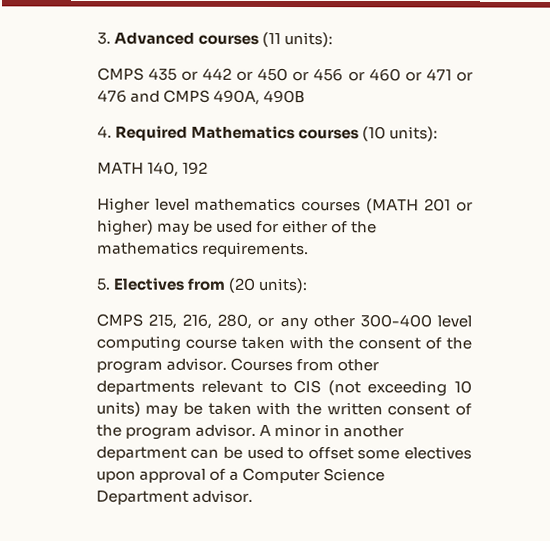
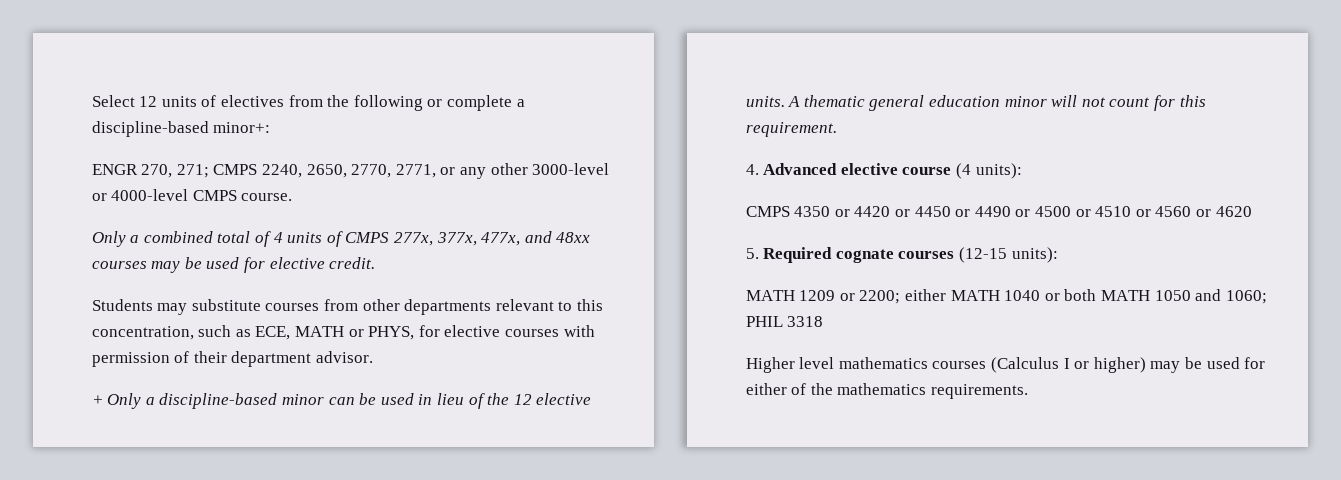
- 3. Advanced courses (11 units):
- CMPS 435 or 442 or 450 or 456 or 460 or 471 or 476 and CMPS 490A, 490B
- 4. Required Mathematics courses (10 units):
- MATH 140, 192
+ Select 12 units of electives from the following or complete a discipline-based minor+:
+ ENGR 270, 271; CMPS 2240, 2650, 2770, 2771, or any other 3000-level or 4000-level CMPS course.
+ Only a combined total of 4 units of CMPS 277x, 377x, 477x, and 48xx courses may be used for elective credit.
+ Students may substitute courses from other departments relevant to this concentration, such as ECE, MATH or PHYS, for elective courses with permission of their department advisor.
+ + Only a discipline-based minor can be used in lieu of the 12 elective units. A thematic general education minor will not count for this requirement.
+ 4. Advanced elective course (4 units):
+ CMPS 4350 or 4420 or 4450 or 4490 or 4500 or 4510 or 4560 or 4620
+ 5. Required cognate courses (12-15 units):
+ MATH 1209 or 2200; either MATH 1040 or both MATH 1050 and 1060; PHIL 3318
- Higher level mathematics courses (MATH 201 or higher) may be used for either of the mathematics requirements.
+ Higher level mathematics courses (Calculus I or higher) may be used for either of the mathematics requirements.
- 5. Electives from (20 units):
- CMPS 215, 216, 280, or any other 300-400 level computing course taken with the consent of the program advisor. Courses from other departments relevant to CIS (not exceeding 10 units) may be taken with the written consent of the program advisor. A minor in another department can be used to offset some electives upon approval of a Computer Science Department advisor.

